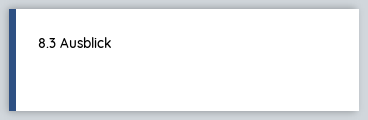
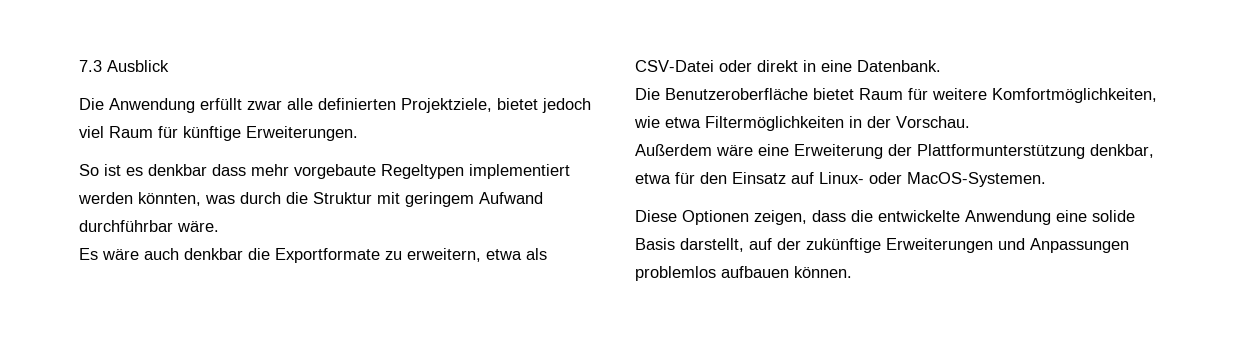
- 8.3 Ausblick
+ 7.3 Ausblick
+ Die Anwendung erfüllt zwar alle definierten Projektziele, bietet jedoch viel Raum für künftige Erweiterungen.
+ So ist es denkbar dass mehr vorgebaute Regeltypen implementiert werden könnten, was durch die Struktur mit geringem Aufwand durchführbar wäre.
+ Es wäre auch denkbar die Exportformate zu erweitern, etwa als CSV-Datei oder direkt in eine Datenbank.
+ Die Benutzeroberfläche bietet Raum für weitere Komfortmöglichkeiten, wie etwa Filtermöglichkeiten in der Vorschau.
+ Außerdem wäre eine Erweiterung der Plattformunterstützung denkbar, etwa für den Einsatz auf Linux- oder MacOS-Systemen.
+ Diese Optionen zeigen, dass die entwickelte Anwendung eine solide Basis darstellt, auf der zukünftige Erweiterungen und Anpassungen problemlos aufbauen können.

